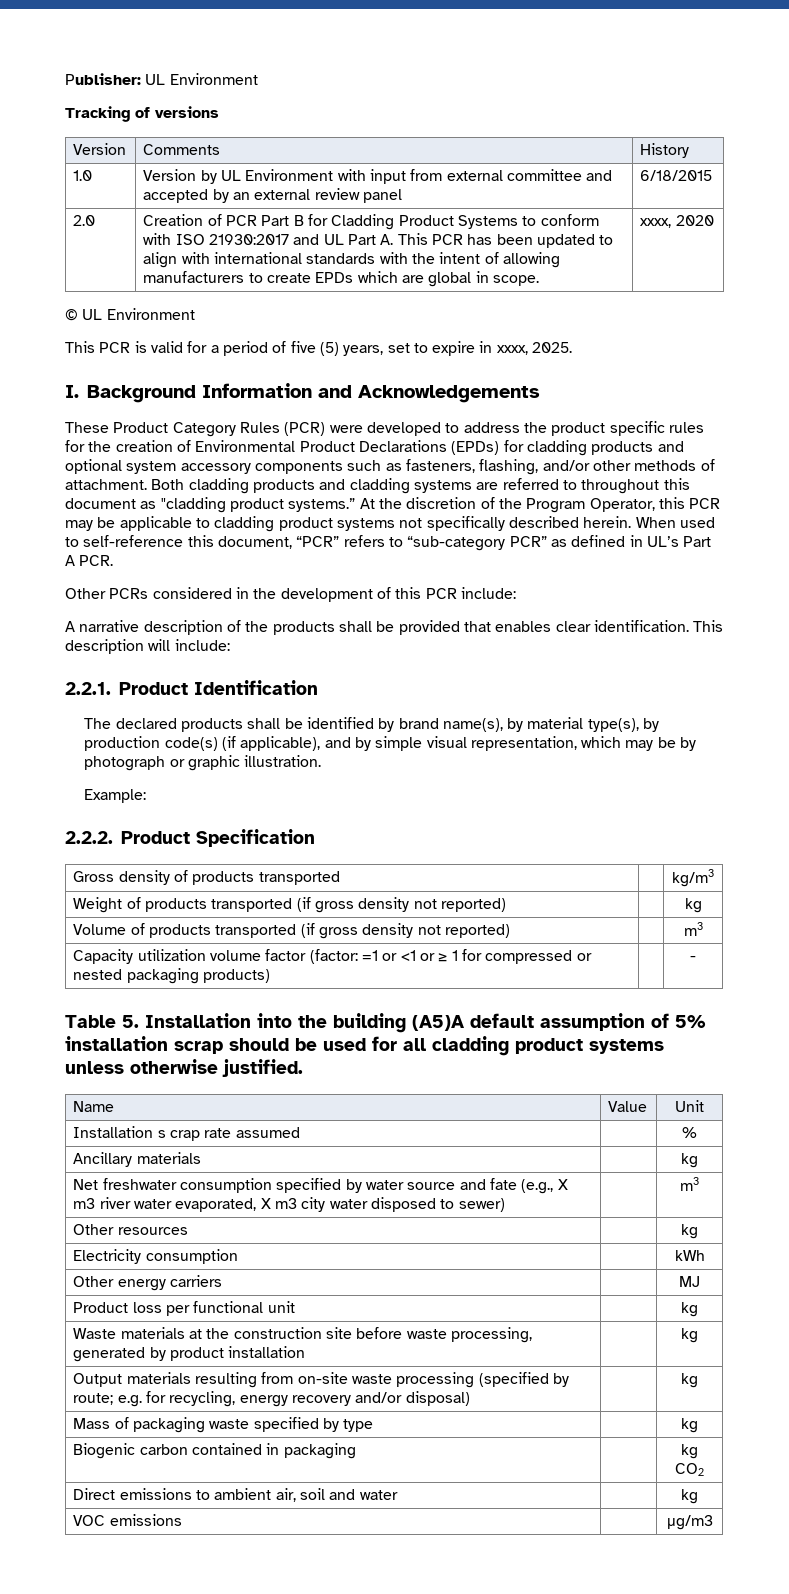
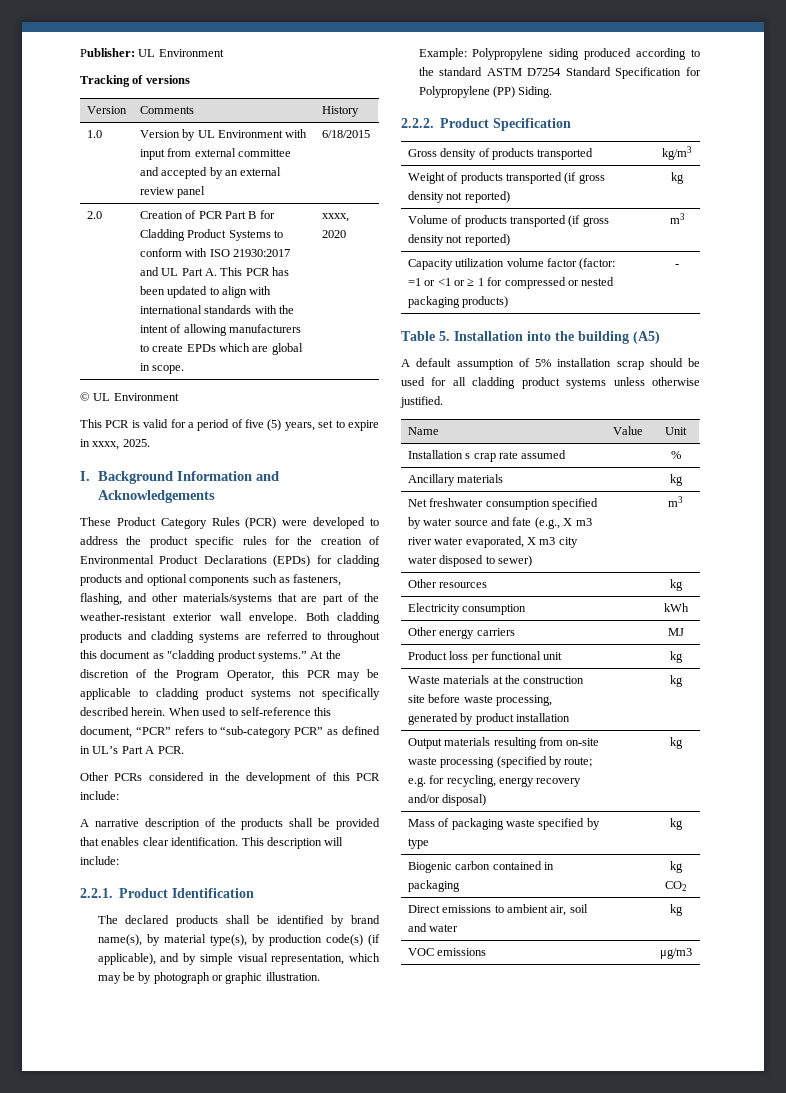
- These Product Category Rules (PCR) were developed to address the product specific rules for the creation of Environmental Product Declarations (EPDs) for cladding products and optional system accessory components such as fasteners, flashing, and/or other methods of attachment.
+ These Product Category Rules (PCR) were developed to address the product specific rules for the creation of Environmental Product Declarations (EPDs) for cladding products and optional components such as fasteners, flashing, and other materials/systems that are part of the weather-resistant exterior wall envelope.
- Example:
+ Example: Polypropylene siding produced according to the standard ASTM D7254 Standard Specification for Polypropylene (PP) Siding.
- Table 5. Installation into the building (A5)A default assumption of 5% installation scrap should be used for all cladding product systems unless otherwise justified.
+ Table 5. Installation into the building (A5)
+ A default assumption of 5% installation scrap should be used for all cladding product systems unless otherwise justified.

